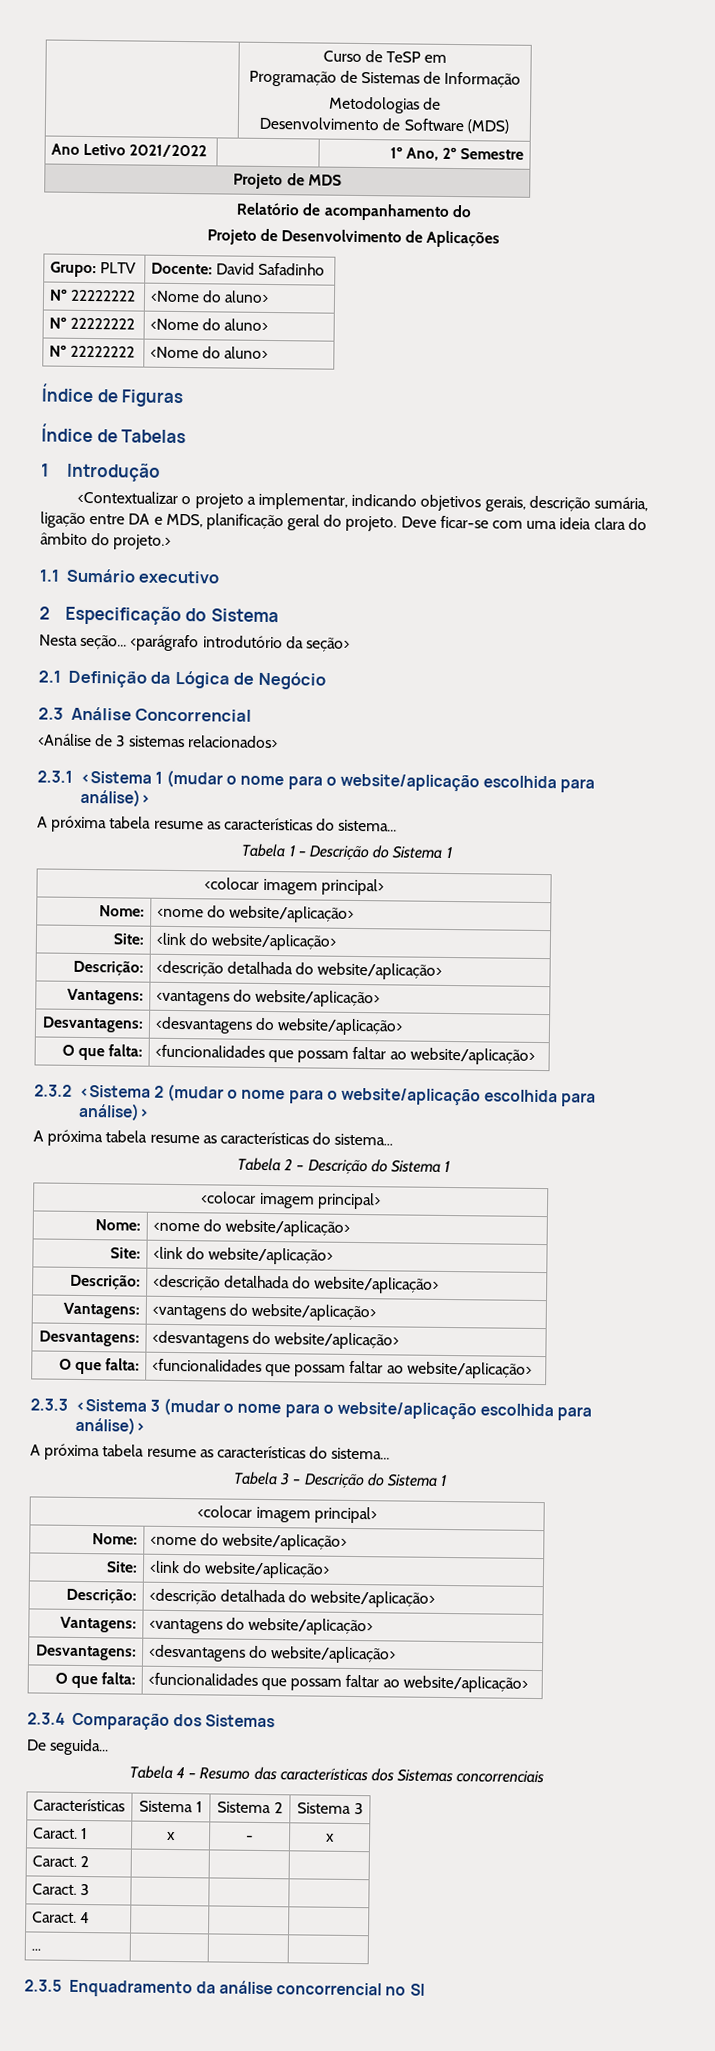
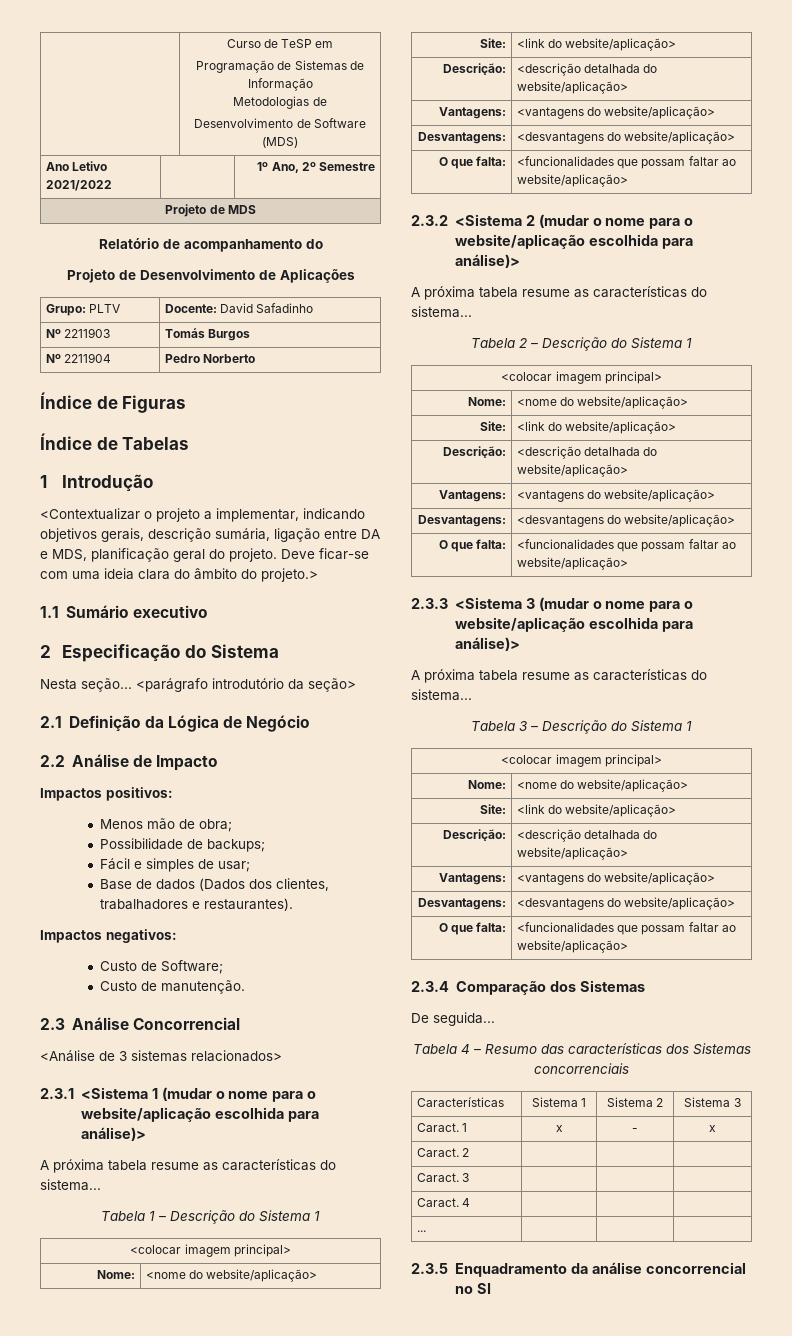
  Grupo: PLTV | Docente: David Safadinho
- Nº 22222222 | <Nome do aluno>
- Nº 22222222 | <Nome do aluno>
- Nº 22222222 | <Nome do aluno>
+ Nº 2211903 | Tomás Burgos
+ Nº 2211904 | Pedro Norberto
+ 2.2 Análise de Impacto
+ Impactos positivos:
+ Menos mão de obra;
+ Possibilidade de backups;
+ Fácil e simples de usar;
+ Base de dados (Dados dos clientes, trabalhadores e restaurantes).
+ Impactos negativos:
+ Custo de Software;
+ Custo de manutenção.

